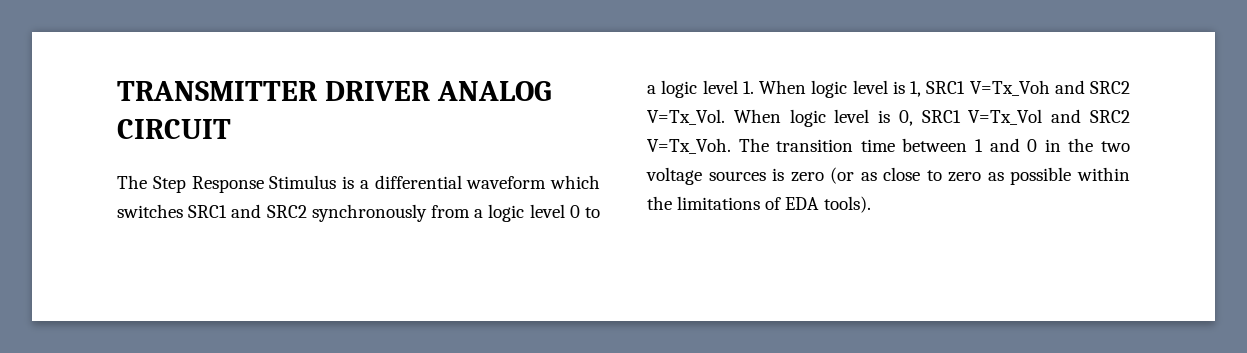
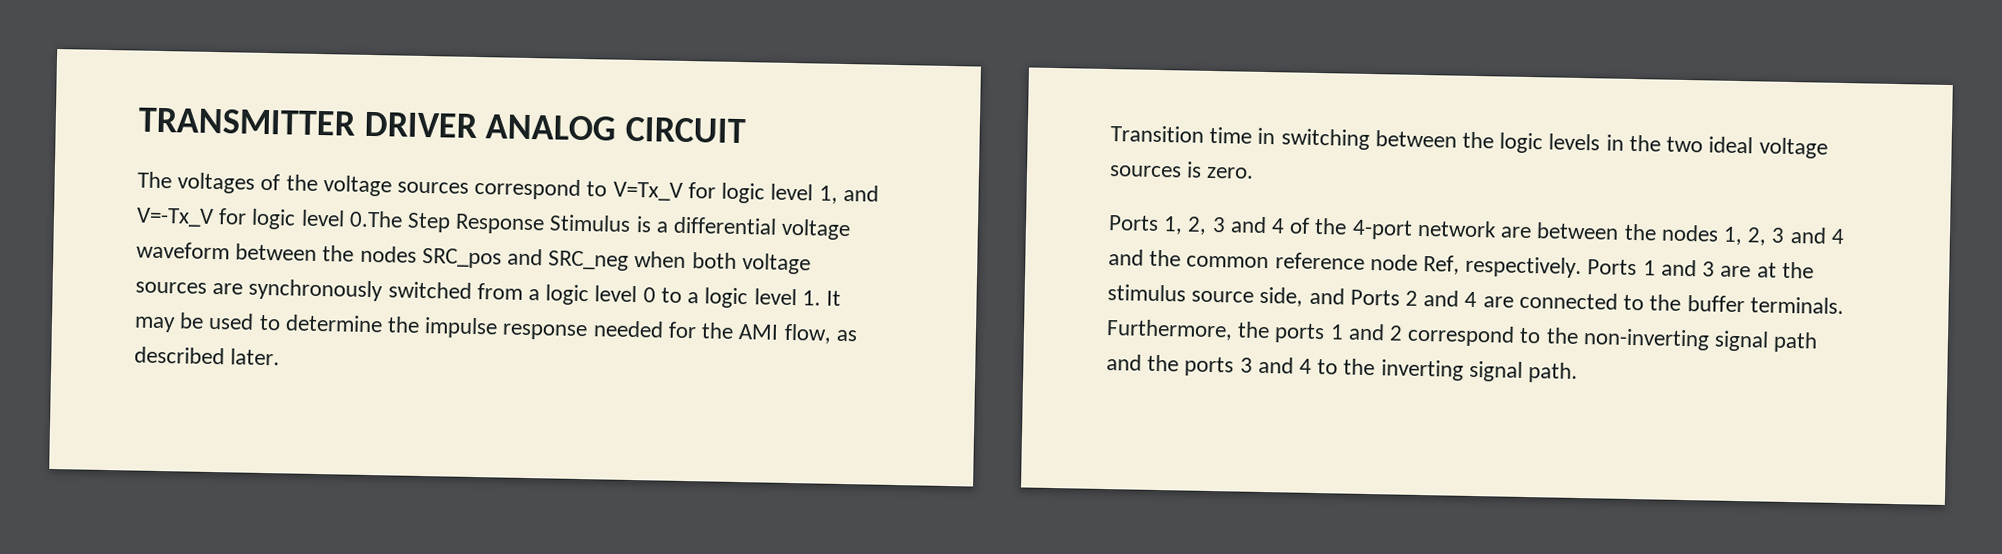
- The Step Response Stimulus is a differential waveform which switches SRC1 and SRC2 synchronously from a logic level 0 to a logic level 1. When logic level is 1, SRC1 V=Tx_Voh and SRC2 V=Tx_Vol. When logic level is 0, SRC1 V=Tx_Vol and SRC2 V=Tx_Voh. The transition time between 1 and 0 in the two voltage sources is zero (or as close to zero as possible within the limitations of EDA tools).
+ The voltages of the voltage sources correspond to V=Tx_V for logic level 1, and V=-Tx_V for logic level 0.The Step Response Stimulus is a differential voltage waveform between the nodes SRC_pos and SRC_neg when both voltage sources are synchronously switched from a logic level 0 to a logic level 1. It may be used to determine the impulse response needed for the AMI flow, as described later.
+ Transition time in switching between the logic levels in the two ideal voltage sources is zero.
+ Ports 1, 2, 3 and 4 of the 4-port network are between the nodes 1, 2, 3 and 4 and the common reference node Ref, respectively. Ports 1 and 3 are at the stimulus source side, and Ports 2 and 4 are connected to the buffer terminals. Furthermore, the ports 1 and 2 correspond to the non-inverting signal path and the ports 3 and 4 to the inverting signal path.

